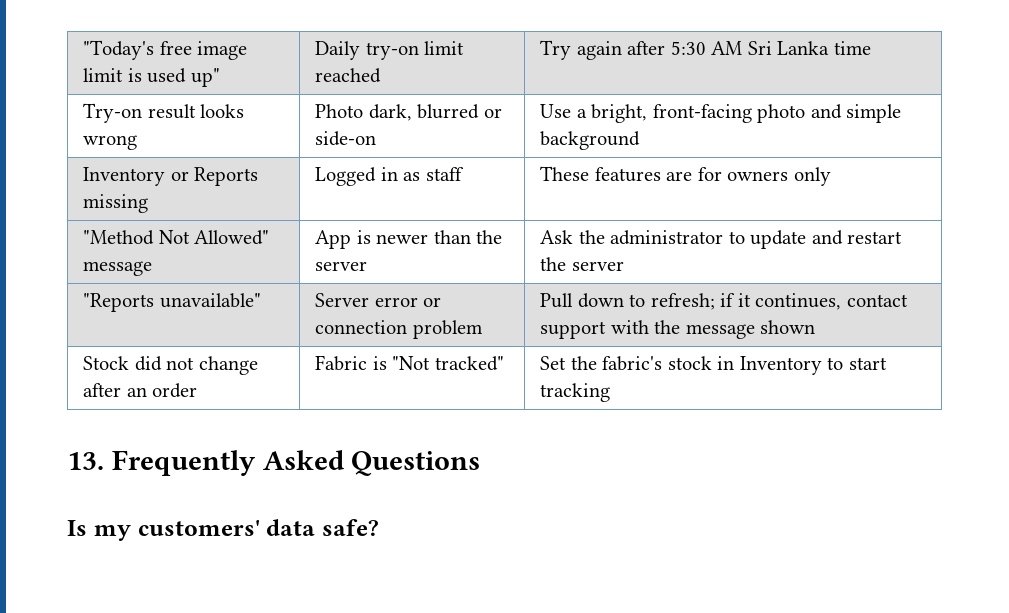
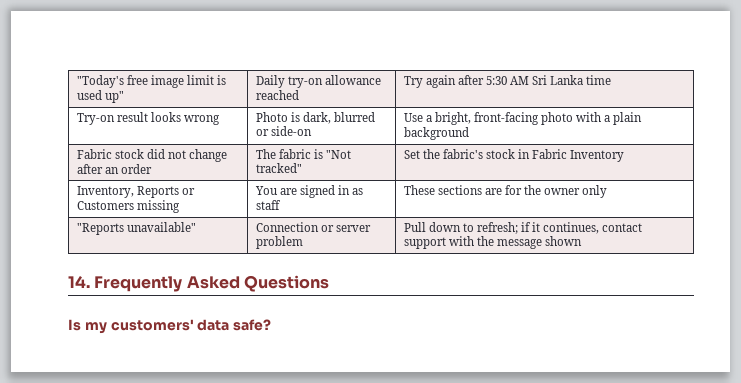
- "Today's free image limit is used up" | Daily try-on limit reached | Try again after 5:30 AM Sri Lanka time
+ "Today's free image limit is used up" | Daily try-on allowance reached | Try again after 5:30 AM Sri Lanka time
- Try-on result looks wrong | Photo dark, blurred or side-on | Use a bright, front-facing photo and simple background
- Inventory or Reports missing | Logged in as staff | These features are for owners only
+ Try-on result looks wrong | Photo is dark, blurred or side-on | Use a bright, front-facing photo with a plain background
+ Fabric stock did not change after an order | The fabric is "Not tracked" | Set the fabric's stock in Fabric Inventory
+ Inventory, Reports or Customers missing | You are signed in as staff | These sections are for the owner only
- "Method Not Allowed" message | App is newer than the server | Ask the administrator to update and restart the server
- "Reports unavailable" | Server error or connection problem | Pull down to refresh; if it continues, contact support with the message shown
+ "Reports unavailable" | Connection or server problem | Pull down to refresh; if it continues, contact support with the message shown
- Stock did not change after an order | Fabric is "Not tracked" | Set the fabric's stock in Inventory to start tracking
- 13. Frequently Asked Questions
+ 14. Frequently Asked Questions

